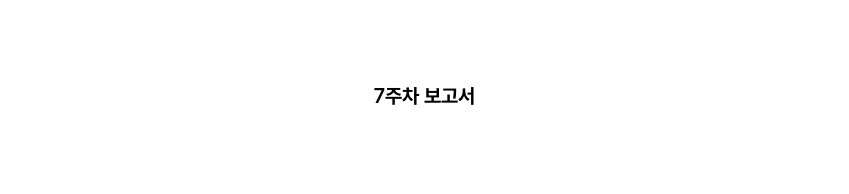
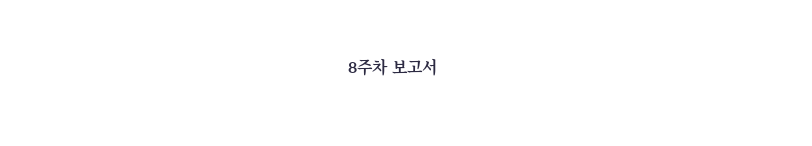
- 7주차 보고서
+ 8주차 보고서

